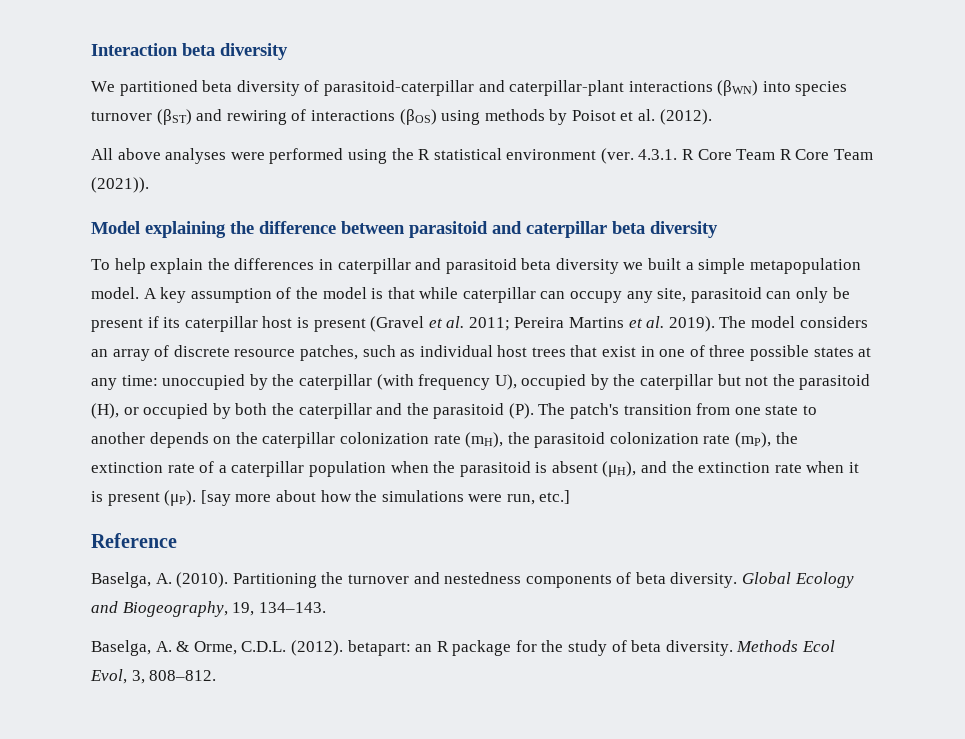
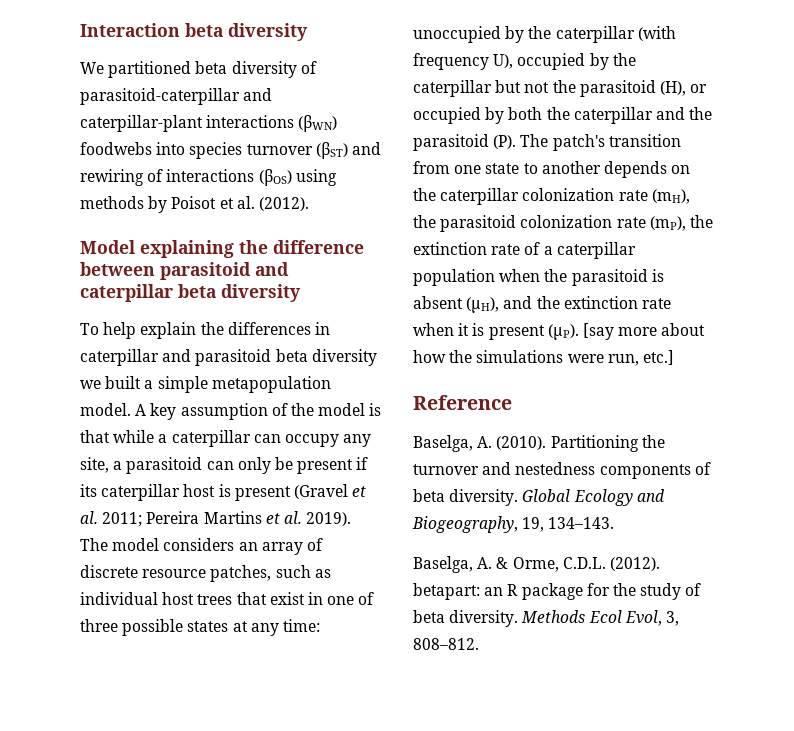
- We partitioned beta diversity of parasitoid-caterpillar and caterpillar-plant interactions (βWN) into species turnover (βST) and rewiring of interactions (βOS) using methods by Poisot et al. (2012).
+ We partitioned beta diversity of parasitoid-caterpillar and caterpillar-plant interactions (βWN) foodwebs into species turnover (βST) and rewiring of interactions (βOS) using methods by Poisot et al. (2012).
- All above analyses were performed using the R statistical environment (ver. 4.3.1. R Core Team R Core Team (2021)).
- A key assumption of the model is that while caterpillar can occupy any site, parasitoid can only be present if its caterpillar host is present (Gravel et al. 2011; Pereira Martins et al. 2019).
+ A key assumption of the model is that while a caterpillar can occupy any site, a parasitoid can only be present if its caterpillar host is present (Gravel et al. 2011; Pereira Martins et al. 2019).

